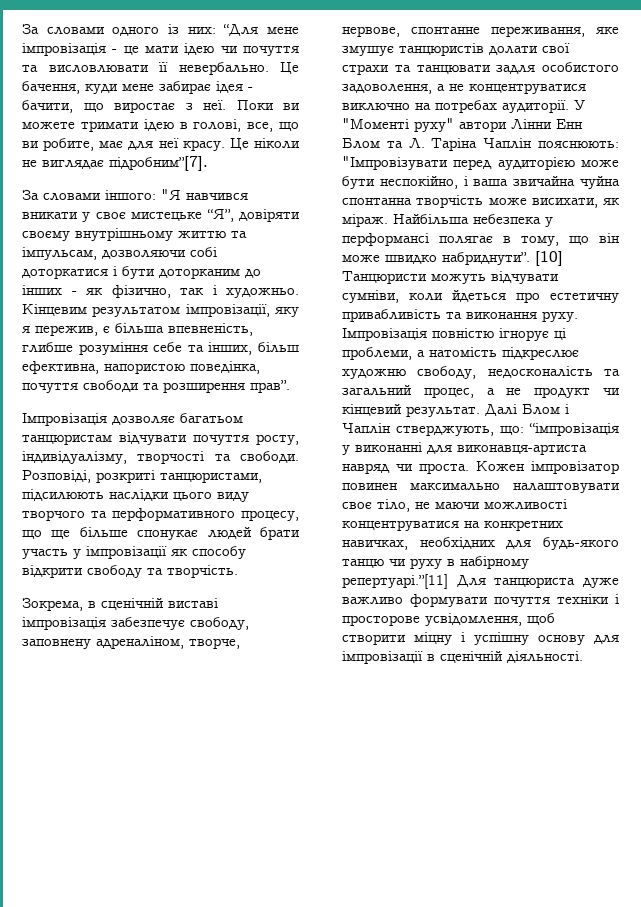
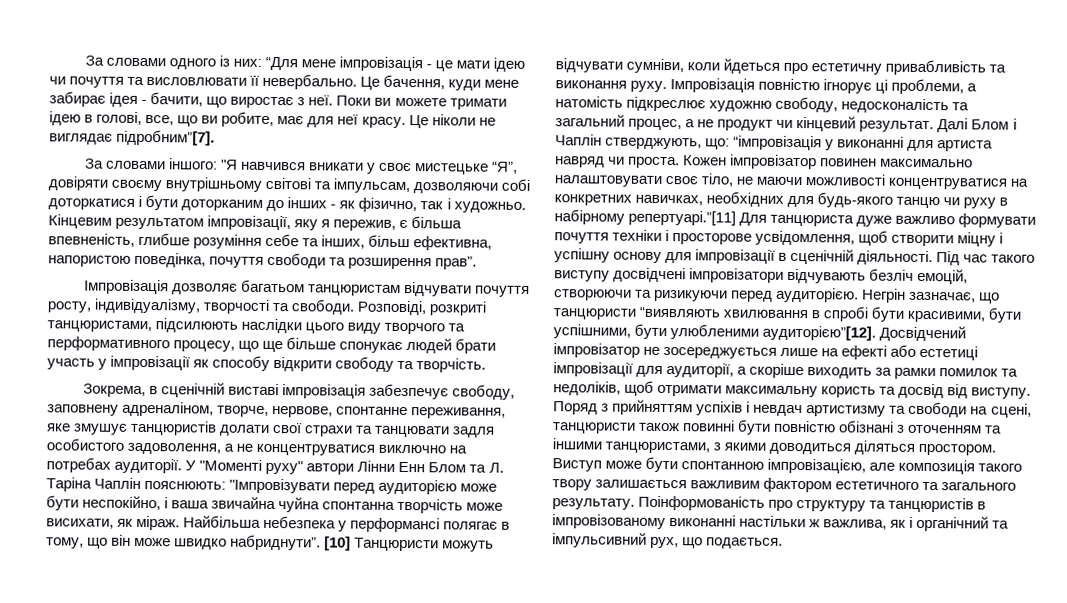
- За словами іншого: "Я навчився вникати у своє мистецьке “Я”, довіряти своєму внутрішньому життю та імпульсам, дозволяючи собі доторкатися і бути доторканим до інших - як фізично, так і художньо.
+ За словами іншого: "Я навчився вникати у своє мистецьке “Я”, довіряти своєму внутрішньому світові та імпульсам, дозволяючи собі доторкатися і бути доторканим до інших - як фізично, так і художньо.
- Далі Блом і Чаплін стверджують, що: “імпровізація у виконанні для виконавця-артиста навряд чи проста.
+ Далі Блом і Чаплін стверджують, що: “імпровізація у виконанні для артиста навряд чи проста.
+ Під час такого виступу досвідчені імпровізатори відчувають безліч емоцій, створюючи та ризикуючи перед аудиторією. Негрін зазначає, що танцюристи “виявляють хвилювання в спробі бути красивими, бути успішними, бути улюбленими аудиторією”[12]. Досвідчений імпровізатор не зосереджується лише на ефекті або естетиці імпровізації для аудиторії, а скоріше виходить за рамки помилок та недоліків, щоб отримати максимальну користь та досвід від виступу. Поряд з прийняттям успіхів і невдач артистизму та свободи на сцені, танцюристи також повинні бути повністю обізнані з оточенням та іншими танцюристами, з якими доводиться діляться простором. Виступ може бути спонтанною імпровізацією, але композиція такого твору залишається важливим фактором естетичного та загального результату. Поінформованість про структуру та танцюристів в імпровізованому виконанні настільки ж важлива, як і органічний та імпульсивний рух, що подається.

